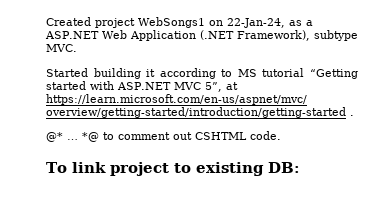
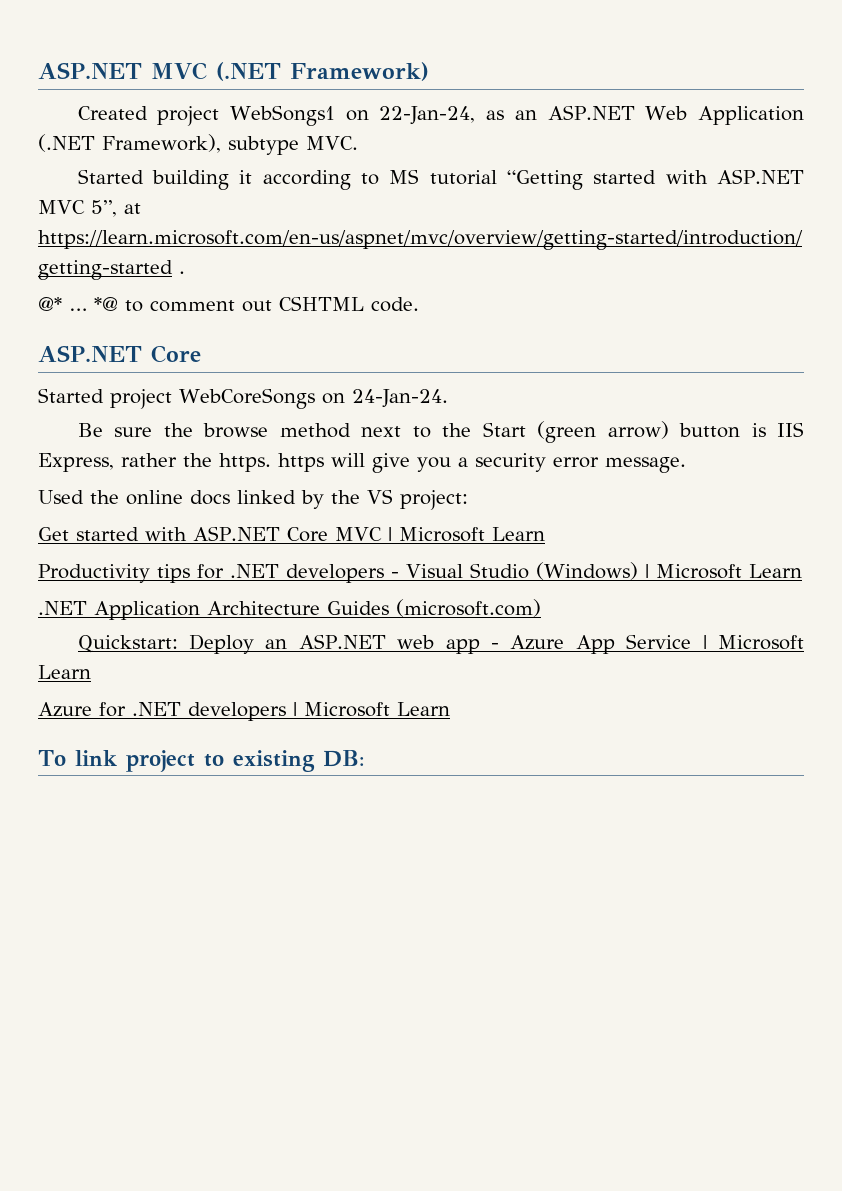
+ ASP.NET MVC (.NET Framework)
- Created project WebSongs1 on 22-Jan-24, as a ASP.NET Web Application (.NET Framework), subtype MVC.
+ Created project WebSongs1 on 22-Jan-24, as an ASP.NET Web Application (.NET Framework), subtype MVC.
  *@ to comment out CSHTML code.
+ ASP.NET Core
+ Started project WebCoreSongs on 24-Jan-24.
+ Be sure the browse method next to the Start (green arrow) button is IIS Express, rather the https. https will give you a security error message.
+ Used the online docs linked by the VS project:
+ Get started with ASP.NET Core MVC | Microsoft Learn
+ Productivity tips for .NET developers - Visual Studio (Windows) | Microsoft Learn
+ .NET Application Architecture Guides (microsoft.com)
+ Quickstart: Deploy an ASP.NET web app - Azure App Service | Microsoft Learn
+ Azure for .NET developers | Microsoft Learn

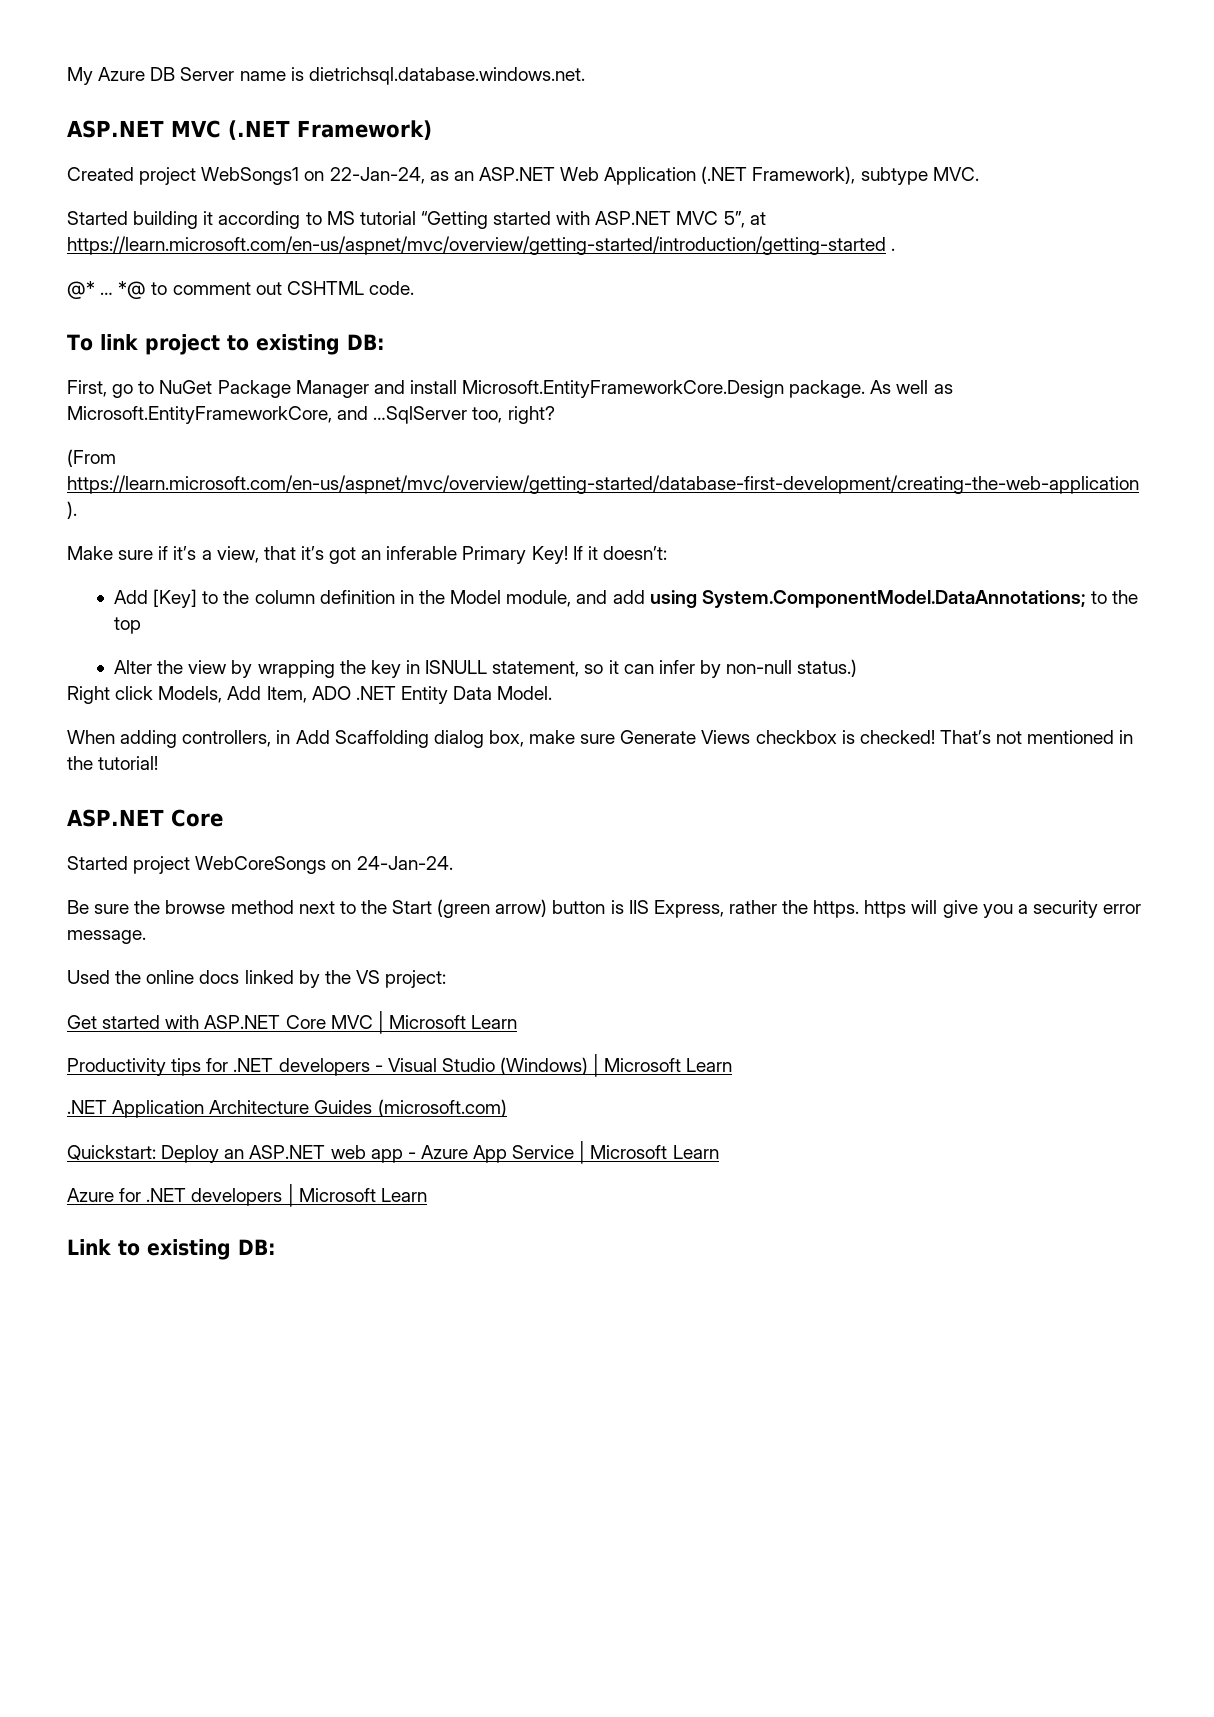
+ My Azure DB Server name is dietrichsql.database.windows.net.
+ To link project to existing DB:
+ First, go to NuGet Package Manager and install Microsoft.EntityFrameworkCore.Design package. As well as Microsoft.EntityFrameworkCore, and …SqlServer too, right?
+ (From https://learn.microsoft.com/en-us/aspnet/mvc/overview/getting-started/database-first-development/creating-the-web-application ).
+ Make sure if it’s a view, that it’s got an inferable Primary Key! If it doesn’t:
+ Add [Key] to the column definition in the Model module, and add using System.ComponentModel.DataAnnotations; to the top
+ Alter the view by wrapping the key in ISNULL statement, so it can infer by non-null status.)
+ Right click Models, Add Item, ADO .NET Entity Data Model.
+ When adding controllers, in Add Scaffolding dialog box, make sure Generate Views checkbox is checked! That’s not mentioned in the tutorial!
- To link project to existing DB:
+ Link to existing DB:

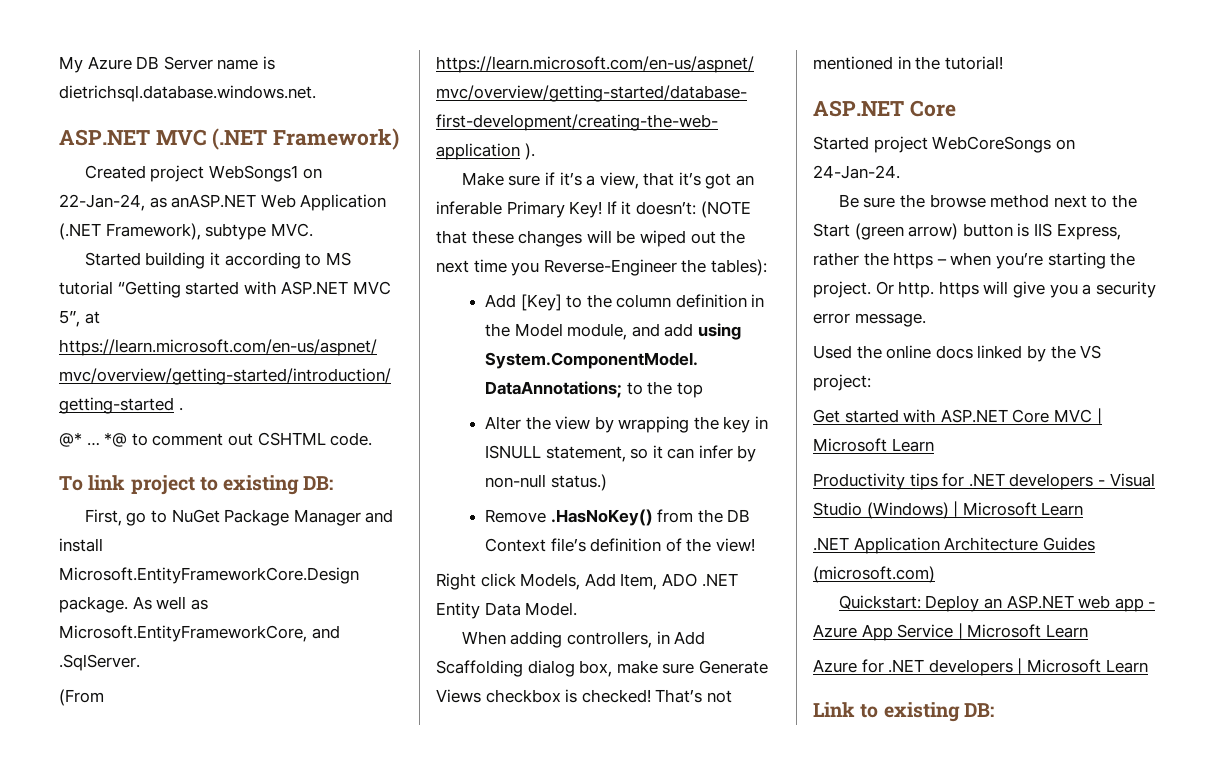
- Created project WebSongs1 on 22-Jan-24, as an ASP.NET Web Application (.NET Framework), subtype MVC.
+ Created project WebSongs1 on 22-Jan-24, as anASP.NET Web Application (.NET Framework), subtype MVC.
- As well as Microsoft.EntityFrameworkCore, and …SqlServer too, right?
+ As well as Microsoft.EntityFrameworkCore, and .SqlServer.
- If it doesn’t:
+ If it doesn’t: (NOTE that these changes will be wiped out the next time you Reverse-Engineer the tables):
+ Remove .HasNoKey() from the DB Context file’s definition of the view!
- Be sure the browse method next to the Start (green arrow) button is IIS Express, rather the https. https will give you a security error message.
+ Be sure the browse method next to the Start (green arrow) button is IIS Express, rather the https – when you’re starting the project. Or http. https will give you a security error message.

